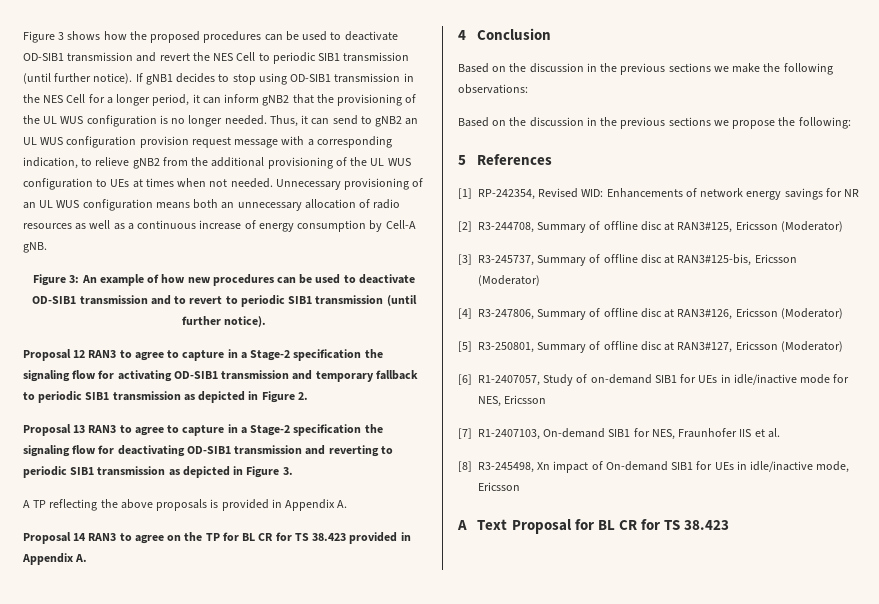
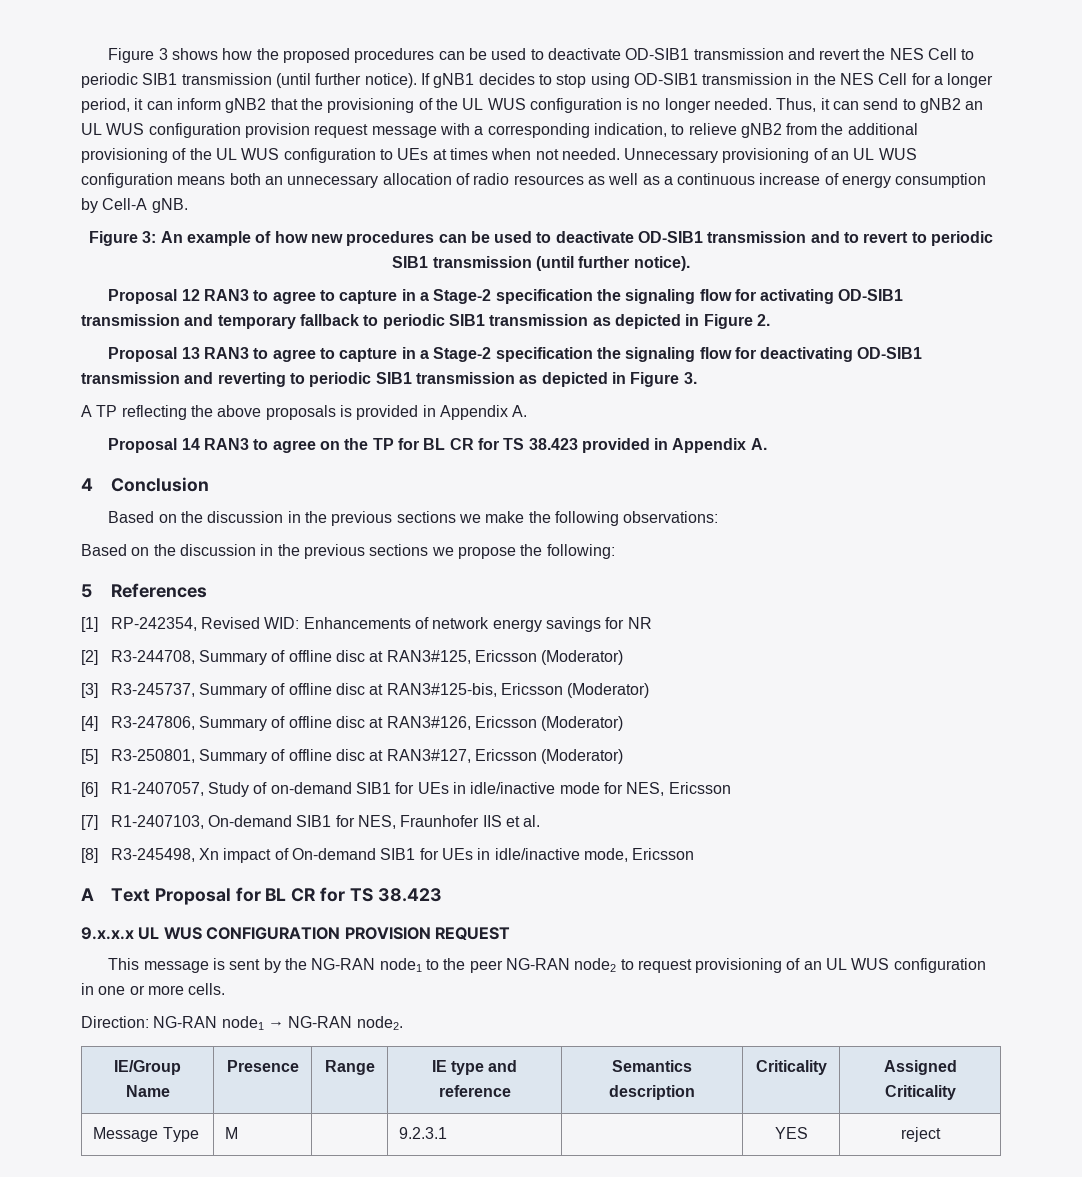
+ 9.x.x.x UL WUS CONFIGURATION PROVISION REQUEST
+ This message is sent by the NG-RAN node1 to the peer NG-RAN node2 to request provisioning of an UL WUS configuration in one or more cells.
+ Direction: NG-RAN node1 → NG-RAN node2.
+ IE/Group Name | Presence | Range | IE type and reference | Semantics description | Criticality | Assigned Criticality
+ Message Type | M | | 9.2.3.1 | | YES | reject

